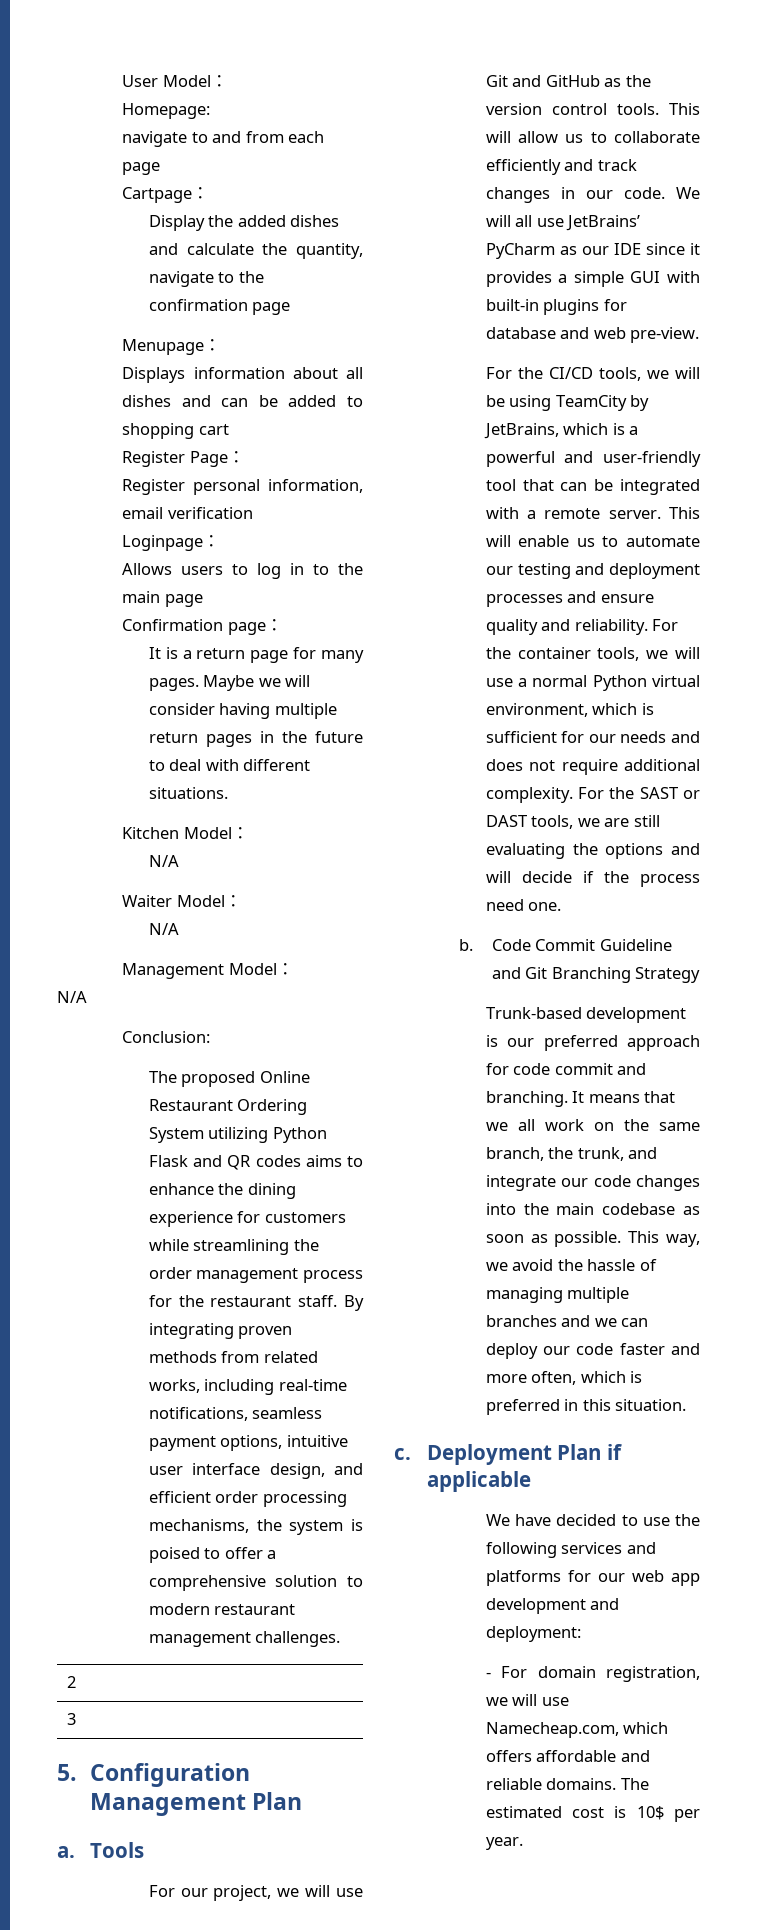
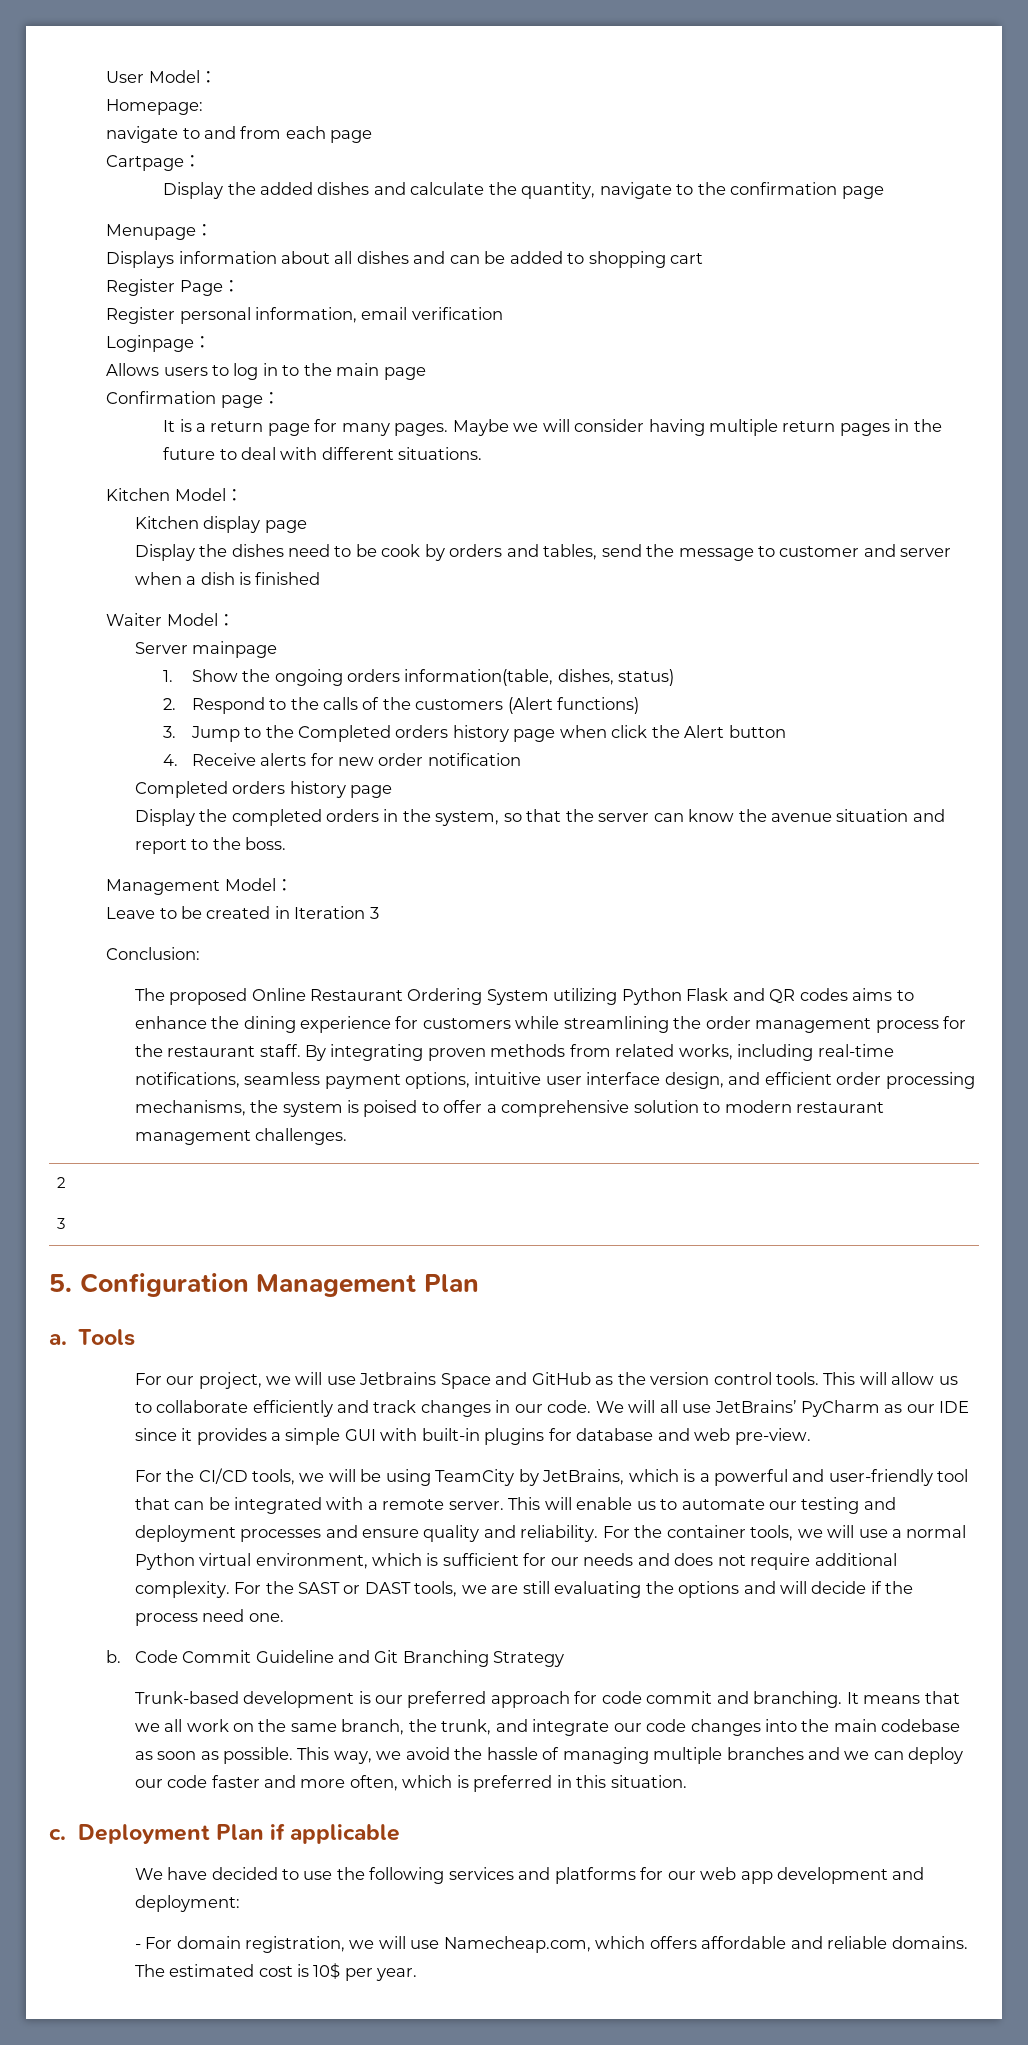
  Kitchen Model：
- N/A
+ Kitchen display page
+ Display the dishes need to be cook by orders and tables, send the message to customer and server when a dish is finished
  Waiter Model：
- N/A
+ Server mainpage
+ 1. Show the ongoing orders information(table, dishes, status)
+ 2. Respond to the calls of the customers (Alert functions)
+ 3. Jump to the Completed orders history page when click the Alert button
+ 4. Receive alerts for new order notification
+ Completed orders history page
+ Display the completed orders in the system, so that the server can know the avenue situation and report to the boss.
  Management Model：
- N/A
+ Leave to be created in Iteration 3
- For our project, we will use Git and GitHub as the version control tools.
+ For our project, we will use Jetbrains Space and GitHub as the version control tools.

